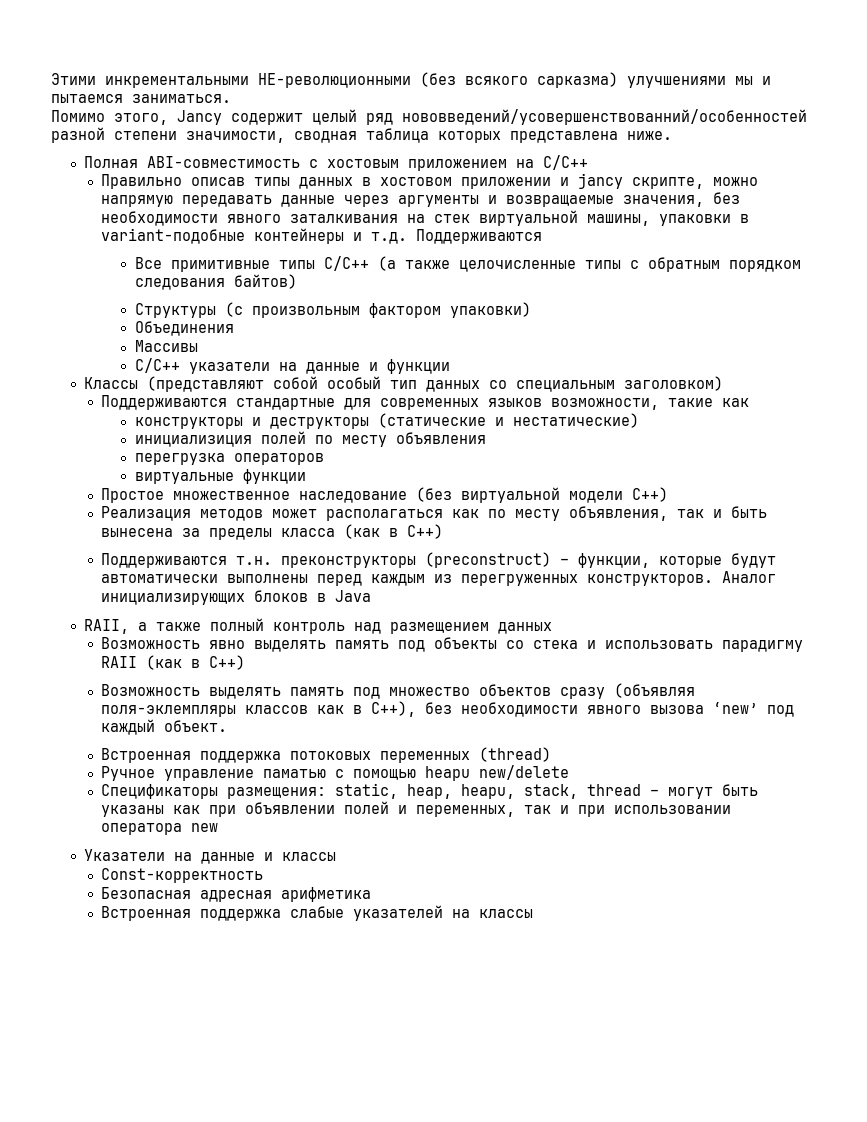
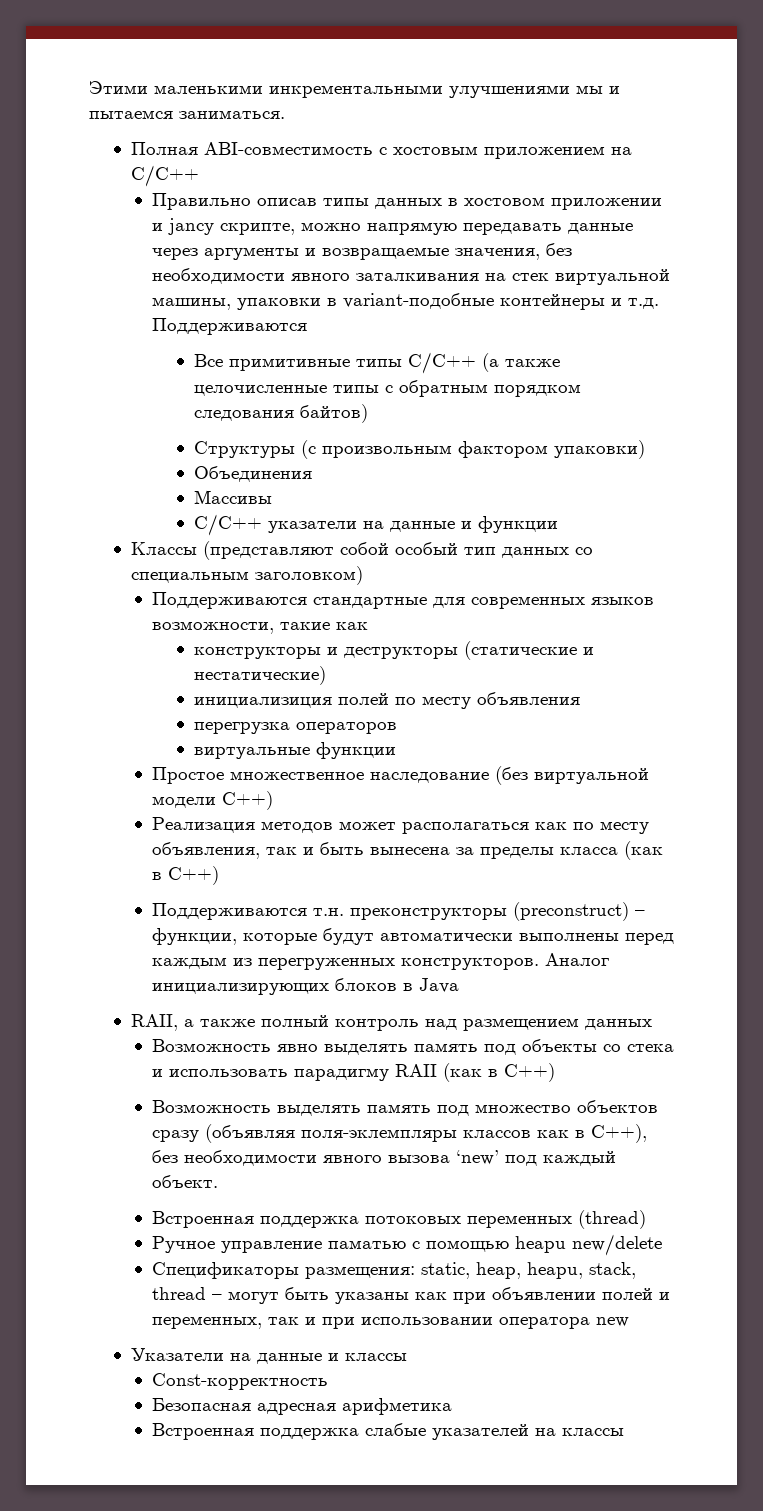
- Этими инкрементальными НЕ-революционными (без всякого сарказма) улучшениями мы и пытаемся заниматься.
+ Этими маленькими инкрементальными улучшениями мы и пытаемся заниматься.
- Помимо этого, Jancy содержит целый ряд нововведений/усовершенствованний/особенностей разной степени значимости, сводная таблица которых представлена ниже.

